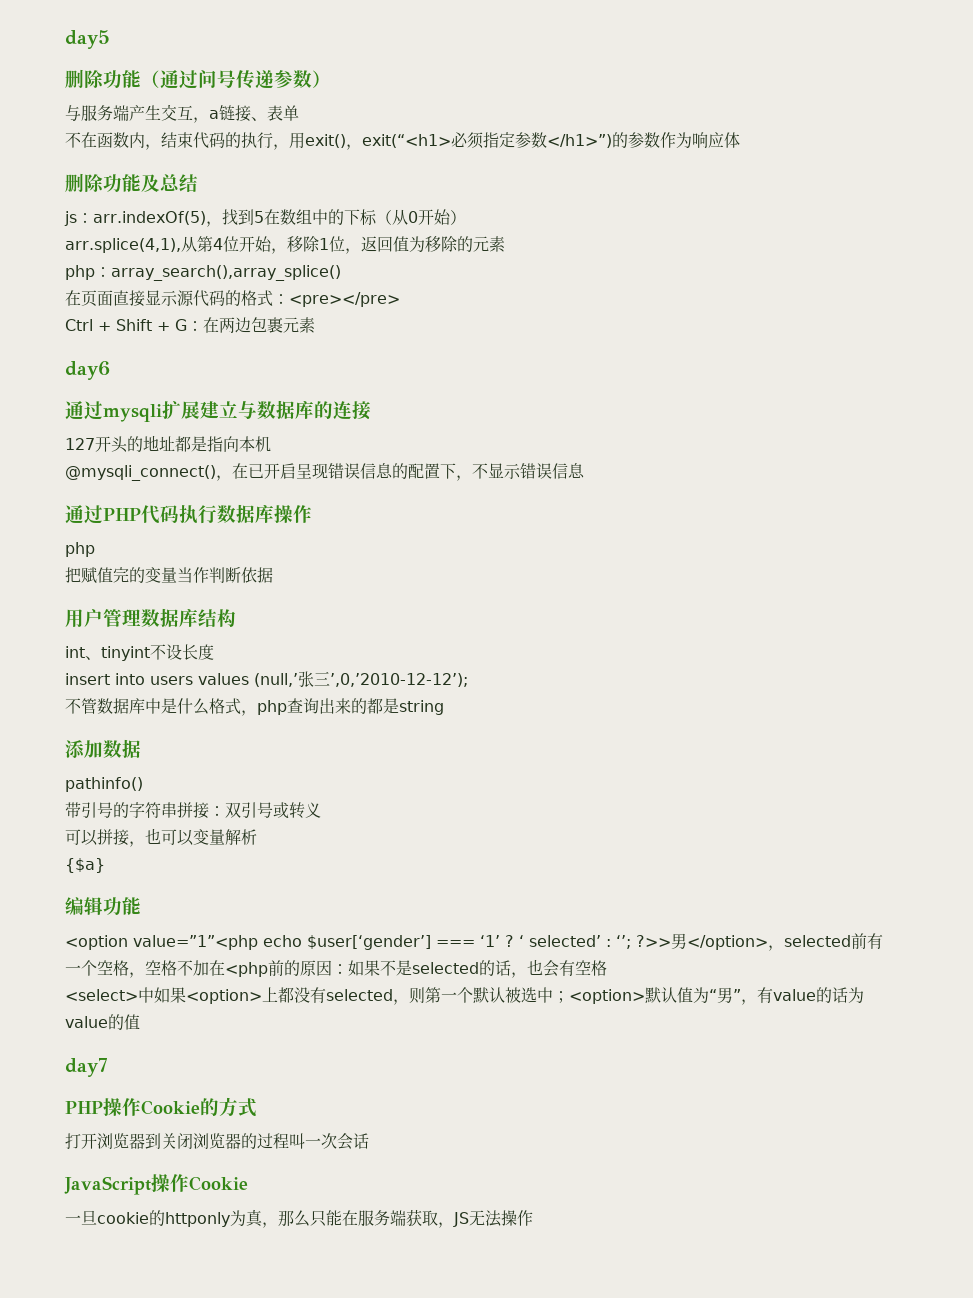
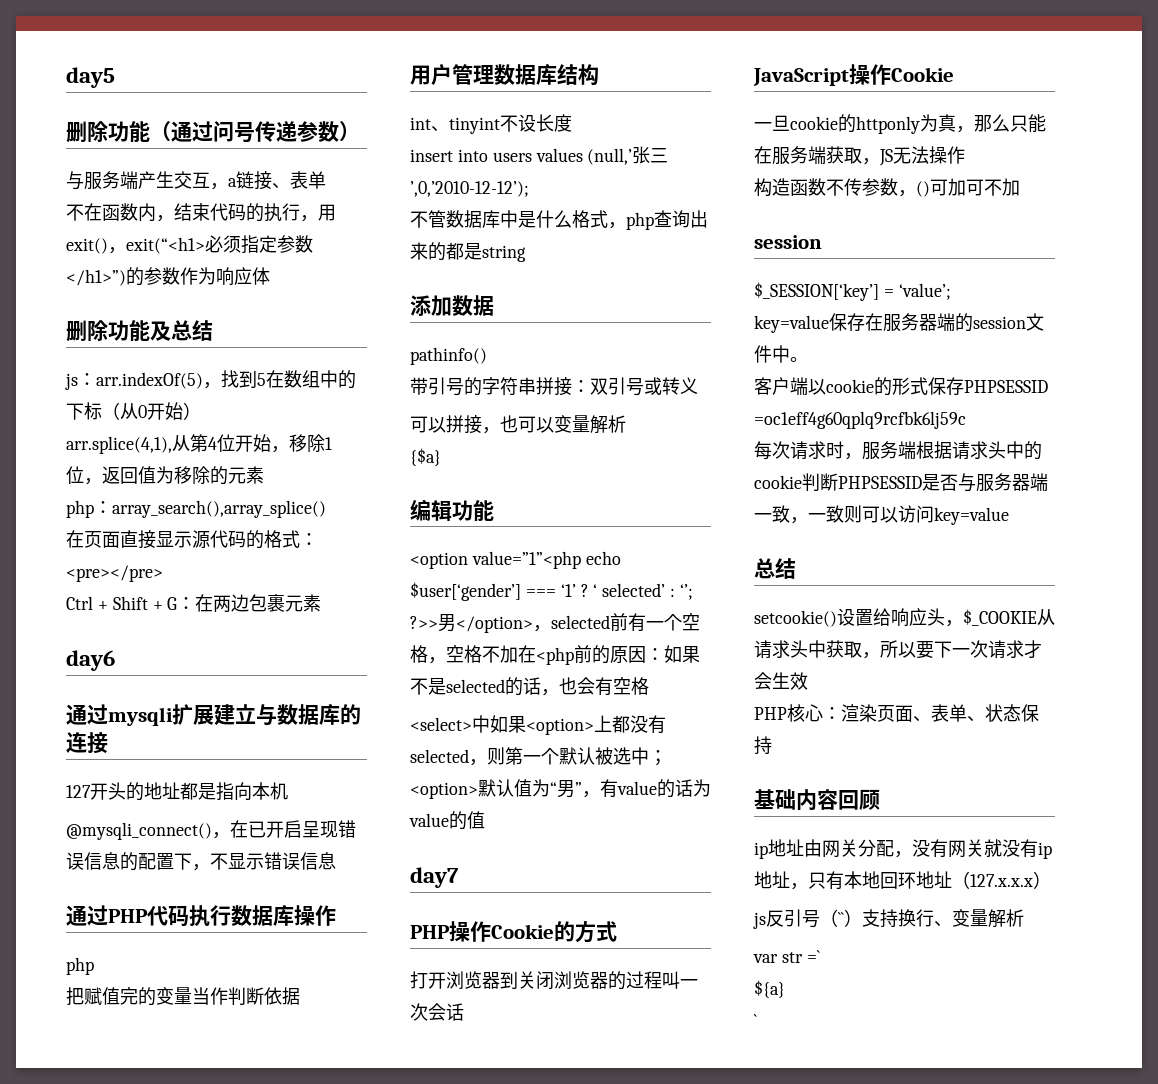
+ 构造函数不传参数，()可加可不加
+ session
+ $_SESSION[‘key’] = ‘value’;
+ key=value保存在服务器端的session文件中。
+ 客户端以cookie的形式保存PHPSESSID =oc1eff4g60qplq9rcfbk6lj59c
+ 每次请求时，服务端根据请求头中的cookie判断PHPSESSID是否与服务器端一致，一致则可以访问key=value
+ 总结
+ setcookie()设置给响应头，$_COOKIE从请求头中获取，所以要下一次请求才会生效
+ PHP核心：渲染页面、表单、状态保持
+ 基础内容回顾
+ ip地址由网关分配，没有网关就没有ip地址，只有本地回环地址（127.x.x.x）
+ js反引号（``）支持换行、变量解析
+ var str =`
+ ${a}
+ `

